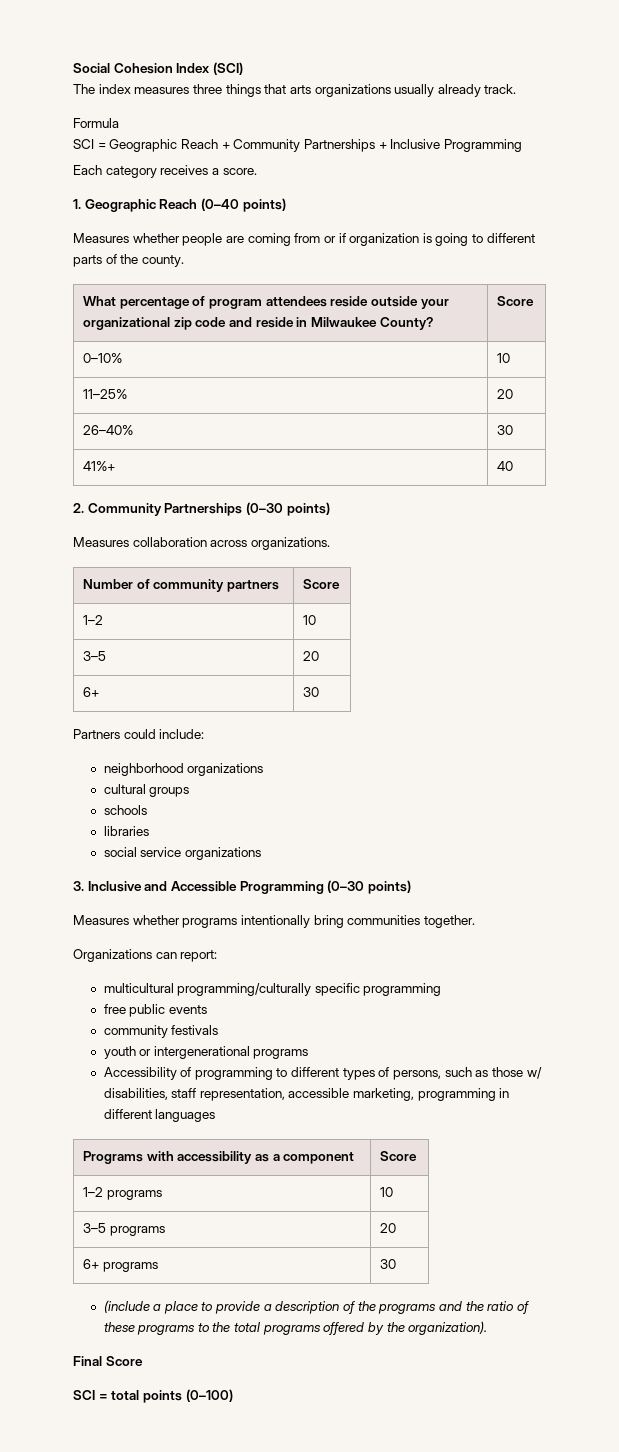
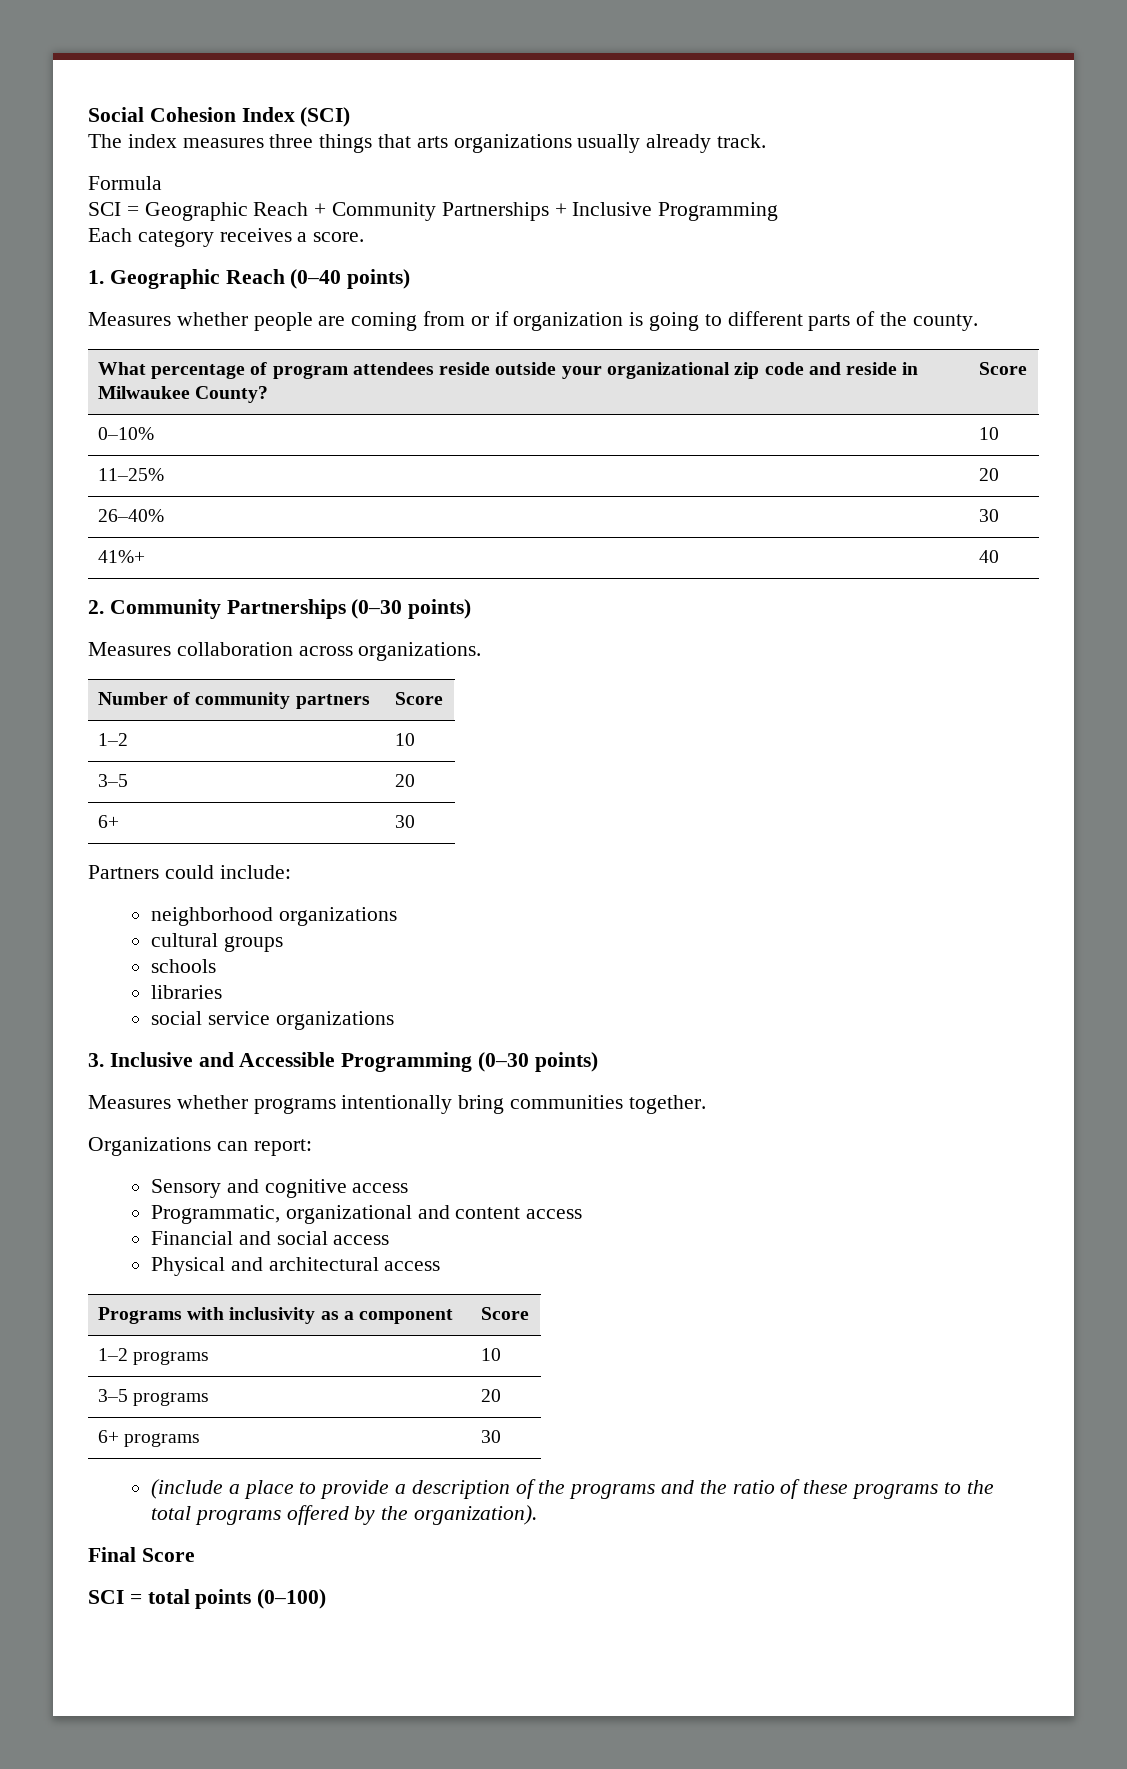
- multicultural programming/culturally specific programming
- free public events
- community festivals
- youth or intergenerational programs
- Accessibility of programming to different types of persons, such as those w/ disabilities, staff representation, accessible marketing, programming in different languages
+ Sensory and cognitive access
+ Programmatic, organizational and content access
+ Financial and social access
+ Physical and architectural access
- Programs with accessibility as a component | Score
+ Programs with inclusivity as a component | Score

